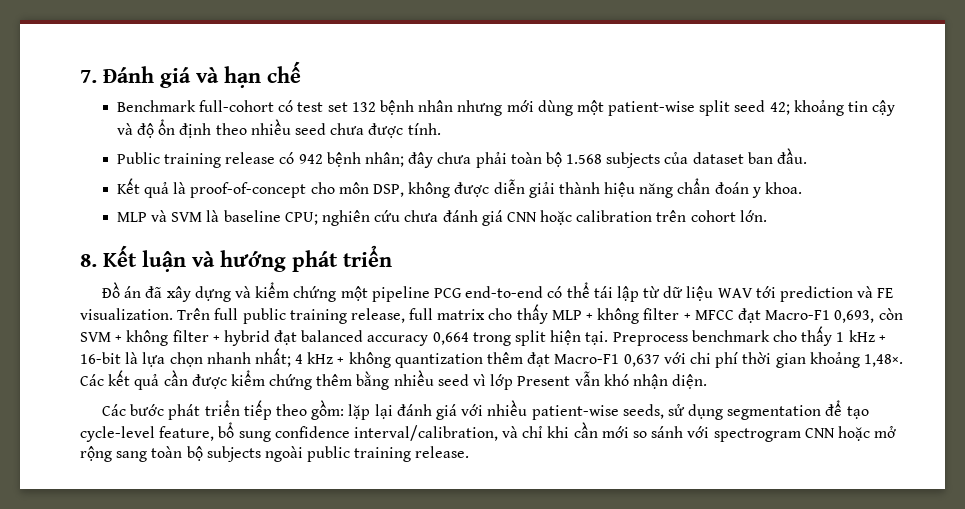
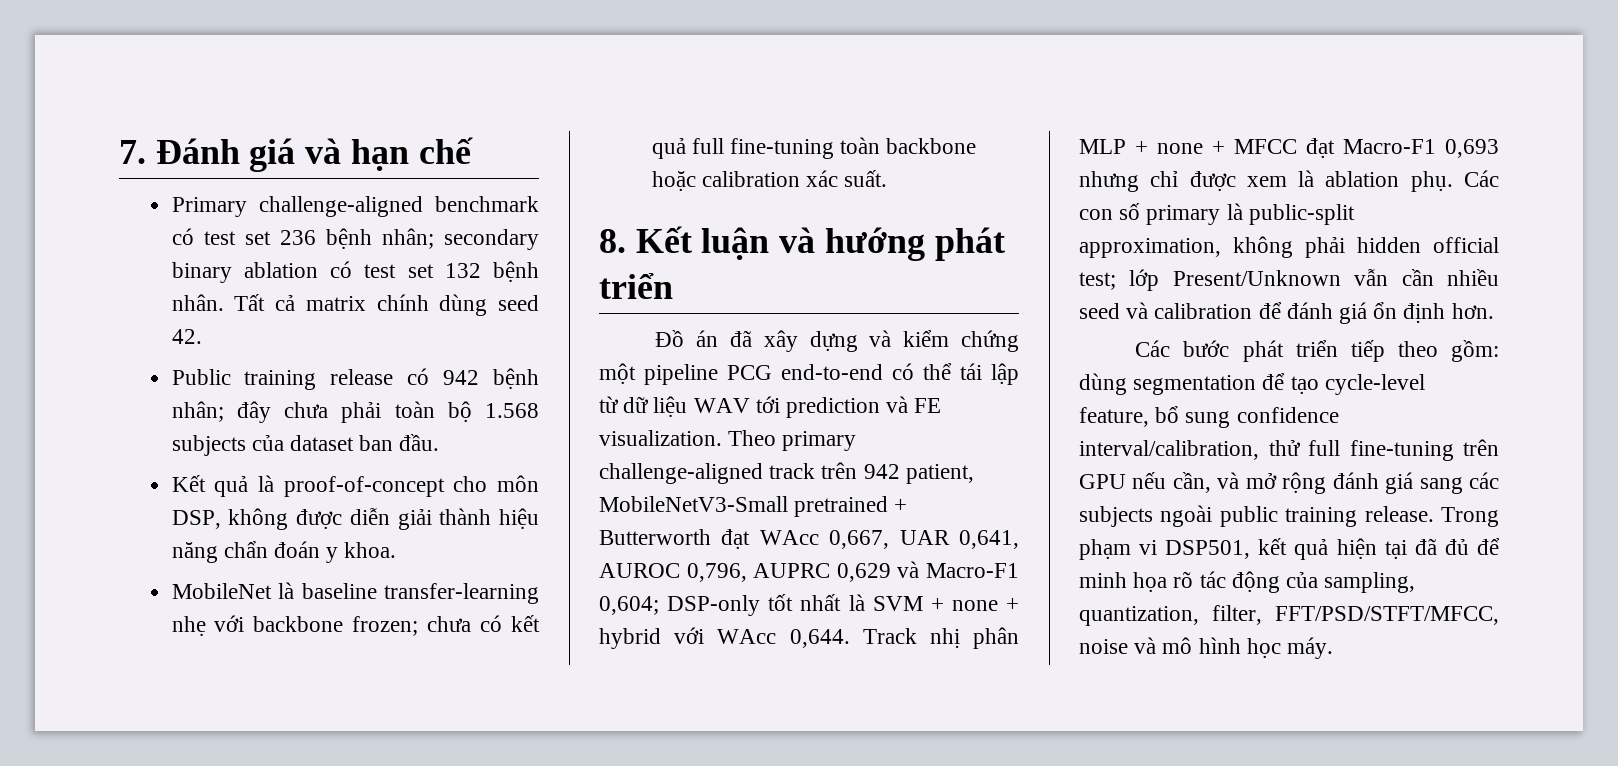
- Benchmark full-cohort có test set 132 bệnh nhân nhưng mới dùng một patient-wise split seed 42; khoảng tin cậy và độ ổn định theo nhiều seed chưa được tính.
+ Primary challenge-aligned benchmark có test set 236 bệnh nhân; secondary binary ablation có test set 132 bệnh nhân. Tất cả matrix chính dùng seed 42.
- MLP và SVM là baseline CPU; nghiên cứu chưa đánh giá CNN hoặc calibration trên cohort lớn.
+ MobileNet là baseline transfer-learning nhẹ với backbone frozen; chưa có kết quả full fine-tuning toàn backbone hoặc calibration xác suất.
- Trên full public training release, full matrix cho thấy MLP + không filter + MFCC đạt Macro-F1 0,693, còn SVM + không filter + hybrid đạt balanced accuracy 0,664 trong split hiện tại. Preprocess benchmark cho thấy 1 kHz + 16-bit là lựa chọn nhanh nhất; 4 kHz + không quantization thêm đạt Macro-F1 0,637 với chi phí thời gian khoảng 1,48×. Các kết quả cần được kiểm chứng thêm bằng nhiều seed vì lớp Present vẫn khó nhận diện.
+ Theo primary challenge-aligned track trên 942 patient, MobileNetV3-Small pretrained + Butterworth đạt WAcc 0,667, UAR 0,641, AUROC 0,796, AUPRC 0,629 và Macro-F1 0,604; DSP-only tốt nhất là SVM + none + hybrid với WAcc 0,644. Track nhị phân MLP + none + MFCC đạt Macro-F1 0,693 nhưng chỉ được xem là ablation phụ. Các con số primary là public-split approximation, không phải hidden official test; lớp Present/Unknown vẫn cần nhiều seed và calibration để đánh giá ổn định hơn.
- Các bước phát triển tiếp theo gồm: lặp lại đánh giá với nhiều patient-wise seeds, sử dụng segmentation để tạo cycle-level feature, bổ sung confidence interval/calibration, và chỉ khi cần mới so sánh với spectrogram CNN hoặc mở rộng sang toàn bộ subjects ngoài public training release.
+ Các bước phát triển tiếp theo gồm: dùng segmentation để tạo cycle-level feature, bổ sung confidence interval/calibration, thử full fine-tuning trên GPU nếu cần, và mở rộng đánh giá sang các subjects ngoài public training release.
+ Trong phạm vi DSP501, kết quả hiện tại đã đủ để minh họa rõ tác động của sampling, quantization, filter, FFT/PSD/STFT/MFCC, noise và mô hình học máy.

